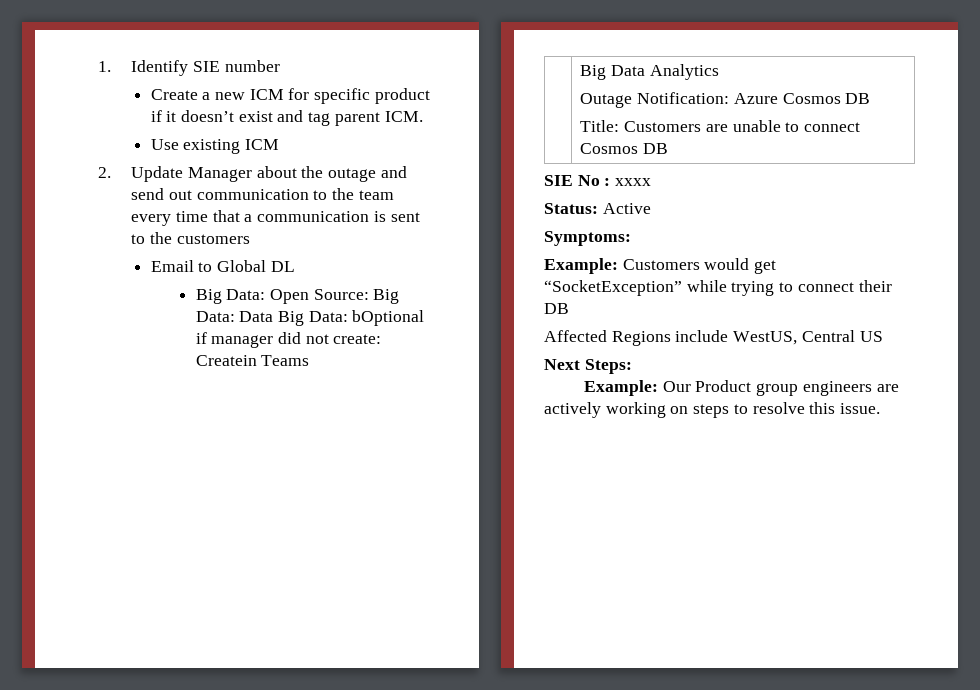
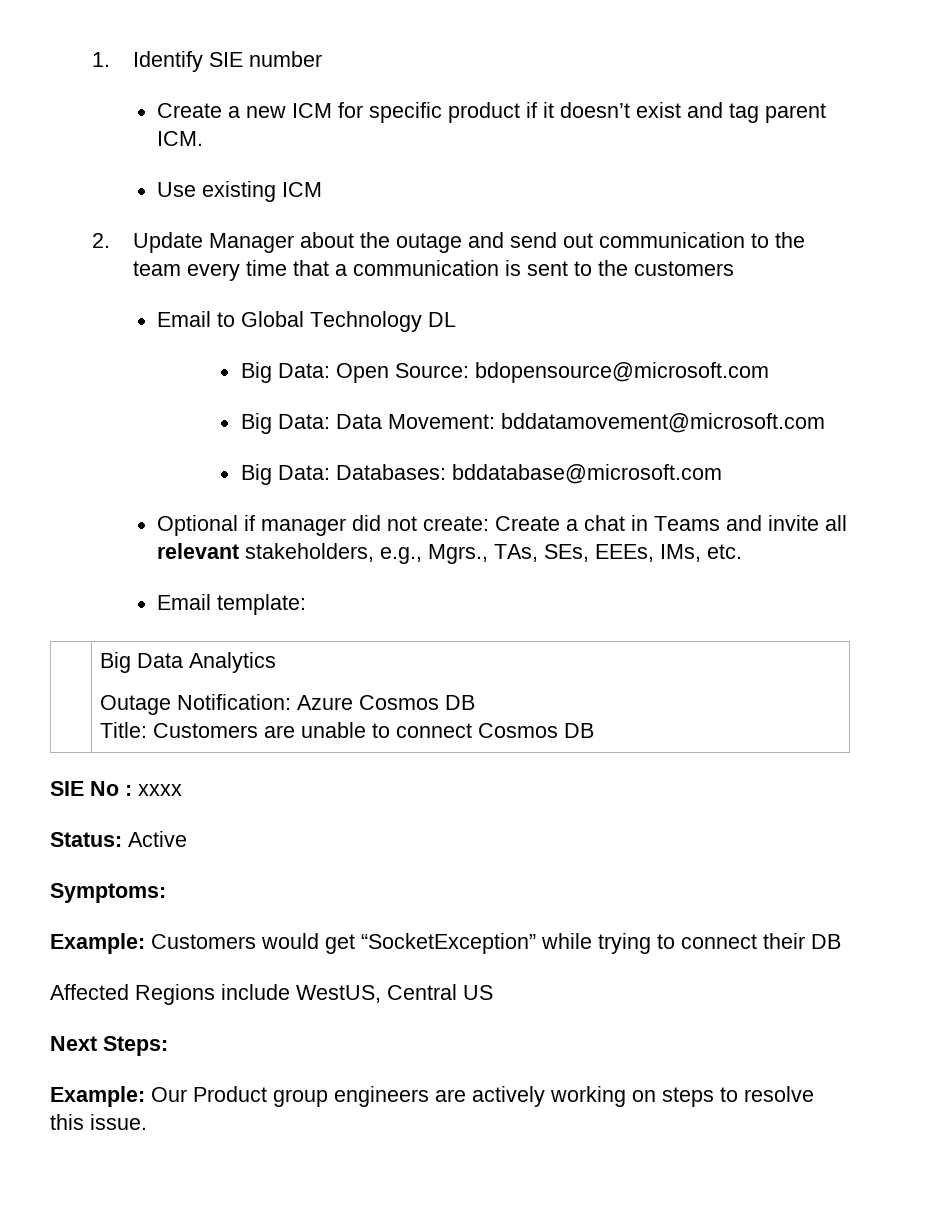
- Email to Global DL
+ Email to Global Technology DL
- Big Data: Open Source: Big Data: Data Big Data: bOptional if manager did not create: Createin Teams
+ Big Data: Open Source: bdopensource@microsoft.com
+ Big Data: Data Movement: bddatamovement@microsoft.com
+ Big Data: Databases: bddatabase@microsoft.com
+ Optional if manager did not create: Create a chat in Teams and invite all relevant stakeholders, e.g., Mgrs., TAs, SEs, EEEs, IMs, etc.
+ Email template:

